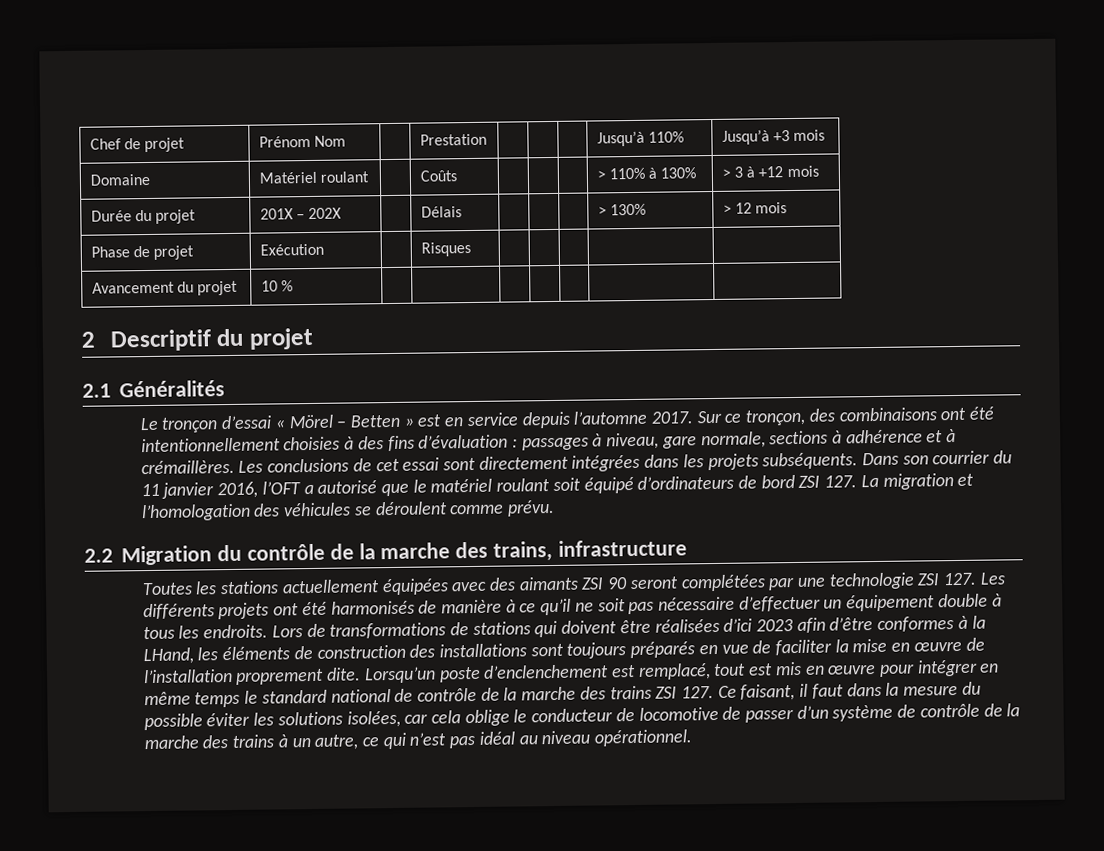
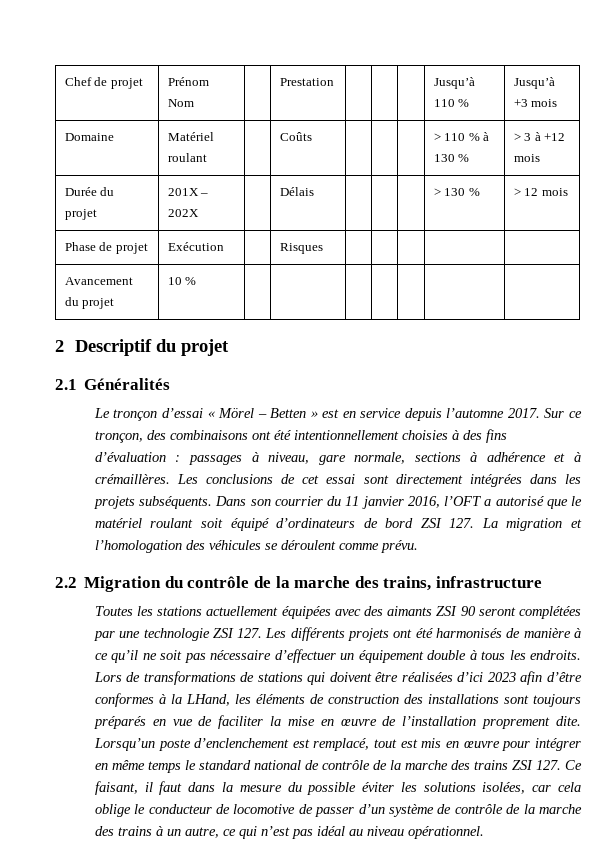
- Chef de projet | Prénom Nom | | Prestation | | | | Jusqu’à 110% | Jusqu’à +3 mois
+ Chef de projet | Prénom Nom | | Prestation | | | | Jusqu’à 110 % | Jusqu’à +3 mois
- Domaine | Matériel roulant | | Coûts | | | | > 110% à 130% | > 3 à +12 mois
+ Domaine | Matériel roulant | | Coûts | | | | > 110 % à 130 % | > 3 à +12 mois
- Durée du projet | 201X – 202X | | Délais | | | | > 130% | > 12 mois
+ Durée du projet | 201X – 202X | | Délais | | | | > 130 % | > 12 mois

